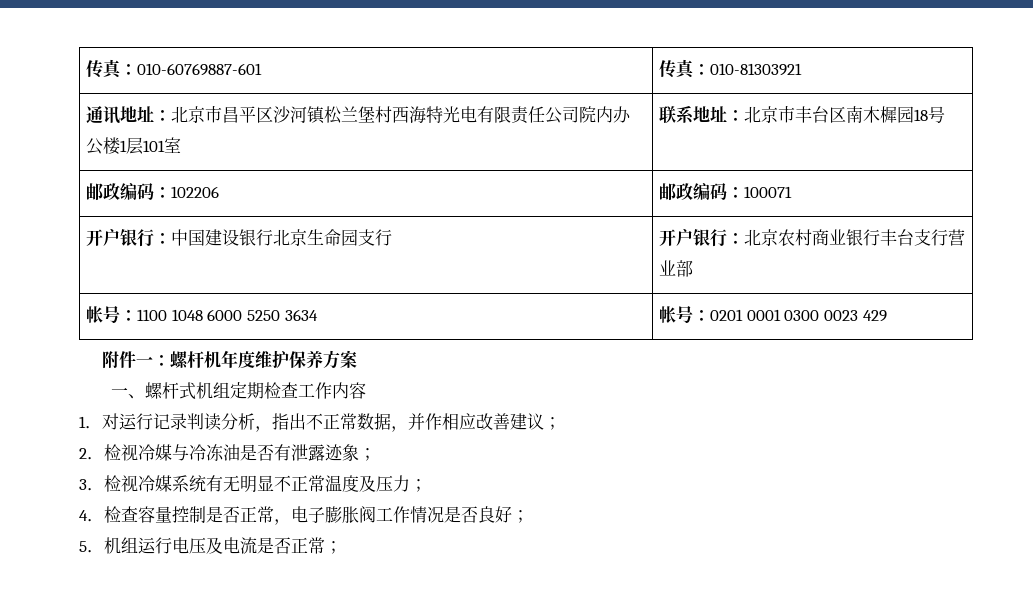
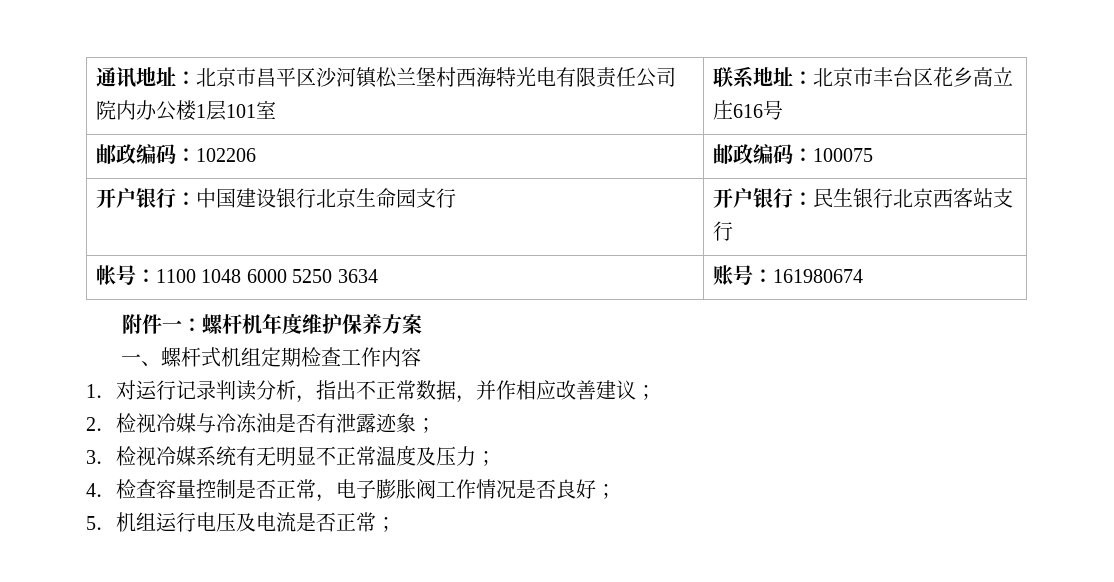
- 传真：010-60769887-601 | 传真：010-81303921
- 通讯地址：北京市昌平区沙河镇松兰堡村西海特光电有限责任公司院内办公楼1层101室 | 联系地址：北京市丰台区南木樨园18号
+ 通讯地址：北京市昌平区沙河镇松兰堡村西海特光电有限责任公司院内办公楼1层101室 | 联系地址：北京市丰台区花乡高立庄616号
- 邮政编码：102206 | 邮政编码：100071
+ 邮政编码：102206 | 邮政编码：100075
- 开户银行：中国建设银行北京生命园支行 | 开户银行：北京农村商业银行丰台支行营业部
+ 开户银行：中国建设银行北京生命园支行 | 开户银行：民生银行北京西客站支行
- 帐号：1100 1048 6000 5250 3634 | 帐号：0201 0001 0300 0023 429
+ 帐号：1100 1048 6000 5250 3634 | 账号：161980674

